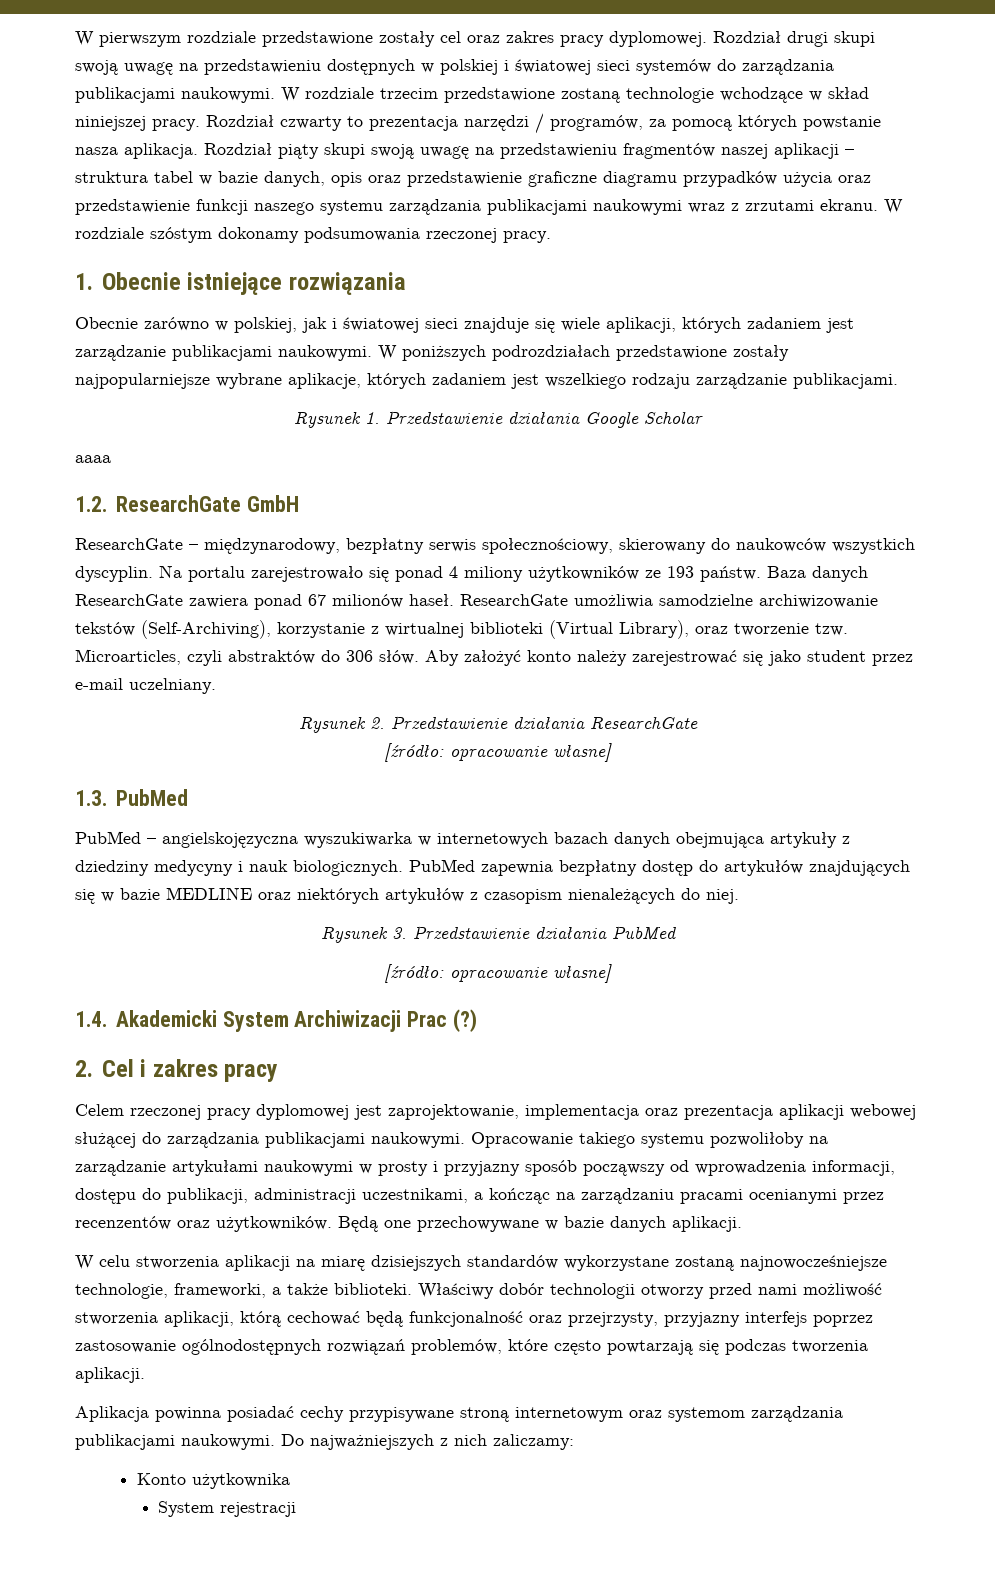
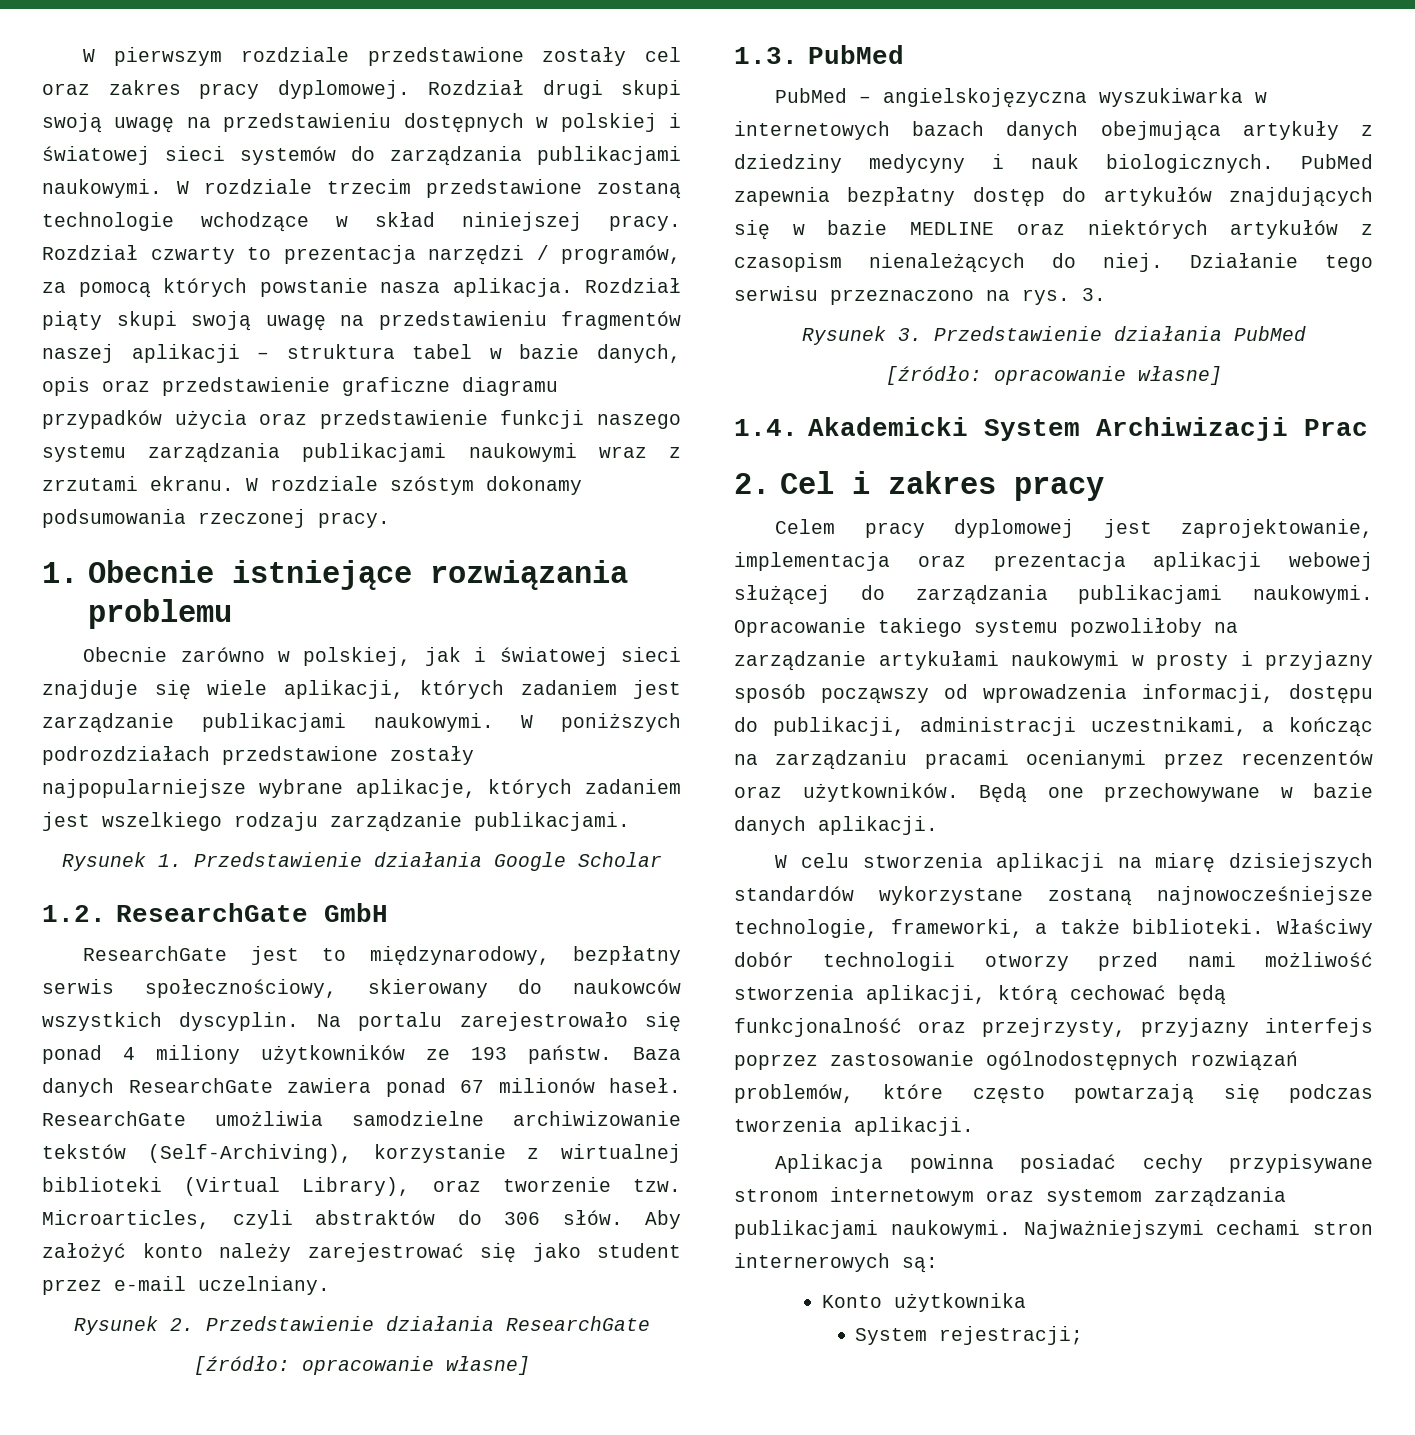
- 1. Obecnie istniejące rozwiązania
+ 1. Obecnie istniejące rozwiązania problemu
- aaaa
- ResearchGate – międzynarodowy, bezpłatny serwis społecznościowy, skierowany do naukowców wszystkich dyscyplin.
+ ResearchGate jest to międzynarodowy, bezpłatny serwis społecznościowy, skierowany do naukowców wszystkich dyscyplin.
+ Działanie tego serwisu przeznaczono na rys. 3.
- 1.4. Akademicki System Archiwizacji Prac (?)
+ 1.4. Akademicki System Archiwizacji Prac
- Celem rzeczonej pracy dyplomowej jest zaprojektowanie, implementacja oraz prezentacja aplikacji webowej służącej do zarządzania publikacjami naukowymi.
+ Celem pracy dyplomowej jest zaprojektowanie, implementacja oraz prezentacja aplikacji webowej służącej do zarządzania publikacjami naukowymi.
- Aplikacja powinna posiadać cechy przypisywane stroną internetowym oraz systemom zarządzania publikacjami naukowymi.
+ Aplikacja powinna posiadać cechy przypisywane stronom internetowym oraz systemom zarządzania publikacjami naukowymi.
- Do najważniejszych z nich zaliczamy:
+ Najważniejszymi cechami stron internerowych są:
- System rejestracji
+ System rejestracji;

